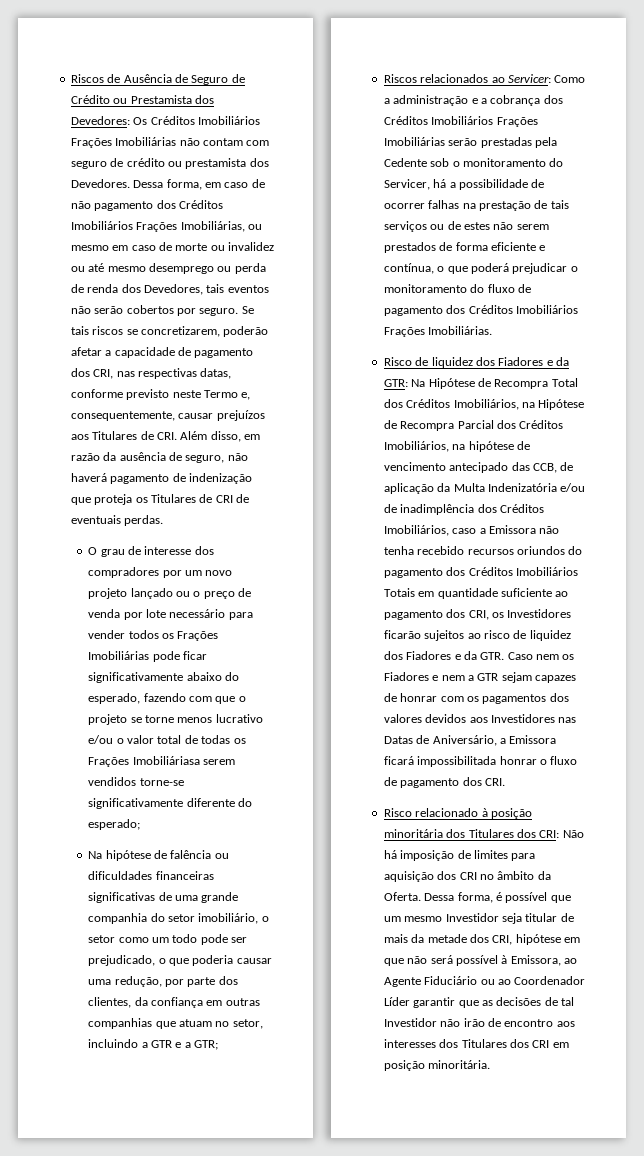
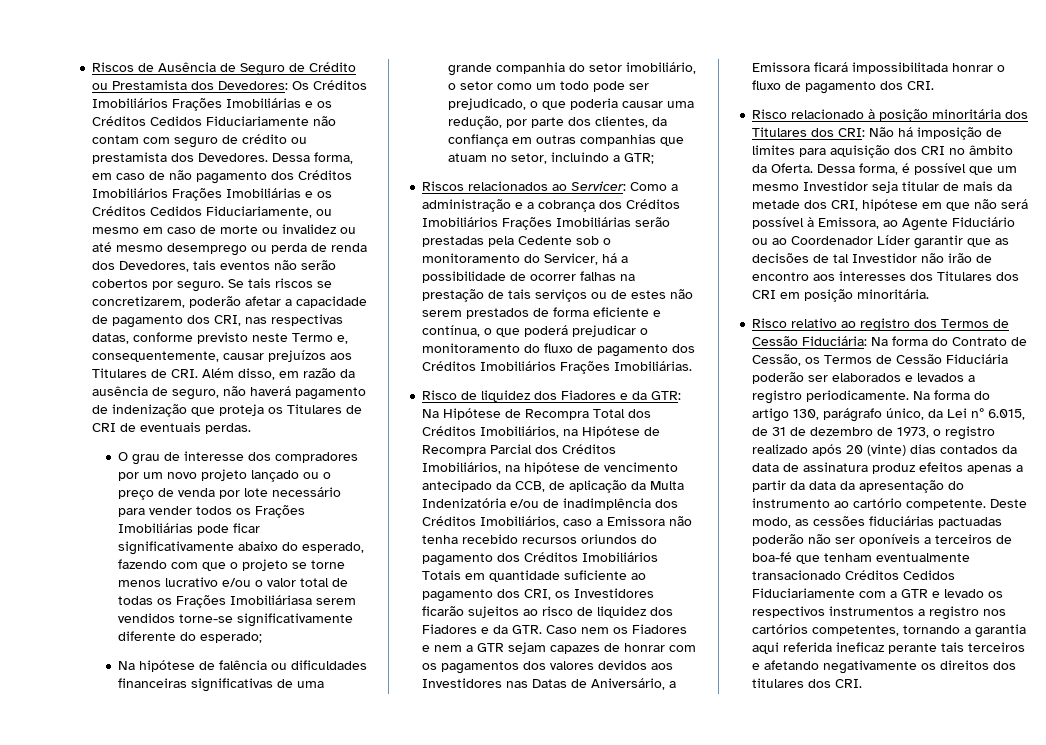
- Riscos de Ausência de Seguro de Crédito ou Prestamista dos Devedores: Os Créditos Imobiliários Frações Imobiliárias não contam com seguro de crédito ou prestamista dos Devedores.
+ Riscos de Ausência de Seguro de Crédito ou Prestamista dos Devedores: Os Créditos Imobiliários Frações Imobiliárias e os Créditos Cedidos Fiduciariamente não contam com seguro de crédito ou prestamista dos Devedores.
- Dessa forma, em caso de não pagamento dos Créditos Imobiliários Frações Imobiliárias, ou mesmo em caso de morte ou invalidez ou até mesmo desemprego ou perda de renda dos Devedores, tais eventos não serão cobertos por seguro.
+ Dessa forma, em caso de não pagamento dos Créditos Imobiliários Frações Imobiliárias e os Créditos Cedidos Fiduciariamente, ou mesmo em caso de morte ou invalidez ou até mesmo desemprego ou perda de renda dos Devedores, tais eventos não serão cobertos por seguro.
- Na hipótese de falência ou dificuldades financeiras significativas de uma grande companhia do setor imobiliário, o setor como um todo pode ser prejudicado, o que poderia causar uma redução, por parte dos clientes, da confiança em outras companhias que atuam no setor, incluindo a GTR e a GTR;
+ Na hipótese de falência ou dificuldades financeiras significativas de uma grande companhia do setor imobiliário, o setor como um todo pode ser prejudicado, o que poderia causar uma redução, por parte dos clientes, da confiança em outras companhias que atuam no setor, incluindo a GTR;
- Na Hipótese de Recompra Total dos Créditos Imobiliários, na Hipótese de Recompra Parcial dos Créditos Imobiliários, na hipótese de vencimento antecipado das CCB, de aplicação da Multa Indenizatória e/ou de inadimplência dos Créditos Imobiliários, caso a Emissora não tenha recebido recursos oriundos do pagamento dos Créditos Imobiliários Totais em quantidade suficiente ao pagamento dos CRI, os Investidores ficarão sujeitos ao risco de liquidez dos Fiadores e da GTR. Caso nem os Fiadores e nem a GTR sejam capazes de honrar com os pagamentos dos valores devidos aos Investidores nas Datas de Aniversário, a Emissora ficará impossibilitada honrar o fluxo de pagamento dos CRI.
+ Na Hipótese de Recompra Total dos Créditos Imobiliários, na Hipótese de Recompra Parcial dos Créditos Imobiliários, na hipótese de vencimento antecipado da CCB, de aplicação da Multa Indenizatória e/ou de inadimplência dos Créditos Imobiliários, caso a Emissora não tenha recebido recursos oriundos do pagamento dos Créditos Imobiliários Totais em quantidade suficiente ao pagamento dos CRI, os Investidores ficarão sujeitos ao risco de liquidez dos Fiadores e da GTR. Caso nem os Fiadores e nem a GTR sejam capazes de honrar com os pagamentos dos valores devidos aos Investidores nas Datas de Aniversário, a Emissora ficará impossibilitada honrar o fluxo de pagamento dos CRI.
+ Risco relativo ao registro dos Termos de Cessão Fiduciária: Na forma do Contrato de Cessão, os Termos de Cessão Fiduciária poderão ser elaborados e levados a registro periodicamente. Na forma do artigo 130, parágrafo único, da Lei nº 6.015, de 31 de dezembro de 1973, o registro realizado após 20 (vinte) dias contados da data de assinatura produz efeitos apenas a partir da data da apresentação do instrumento ao cartório competente. Deste modo, as cessões fiduciárias pactuadas poderão não ser oponíveis a terceiros de boa-fé que tenham eventualmente transacionado Créditos Cedidos Fiduciariamente com a GTR e levado os respectivos instrumentos a registro nos cartórios competentes, tornando a garantia aqui referida ineficaz perante tais terceiros e afetando negativamente os direitos dos titulares dos CRI.

